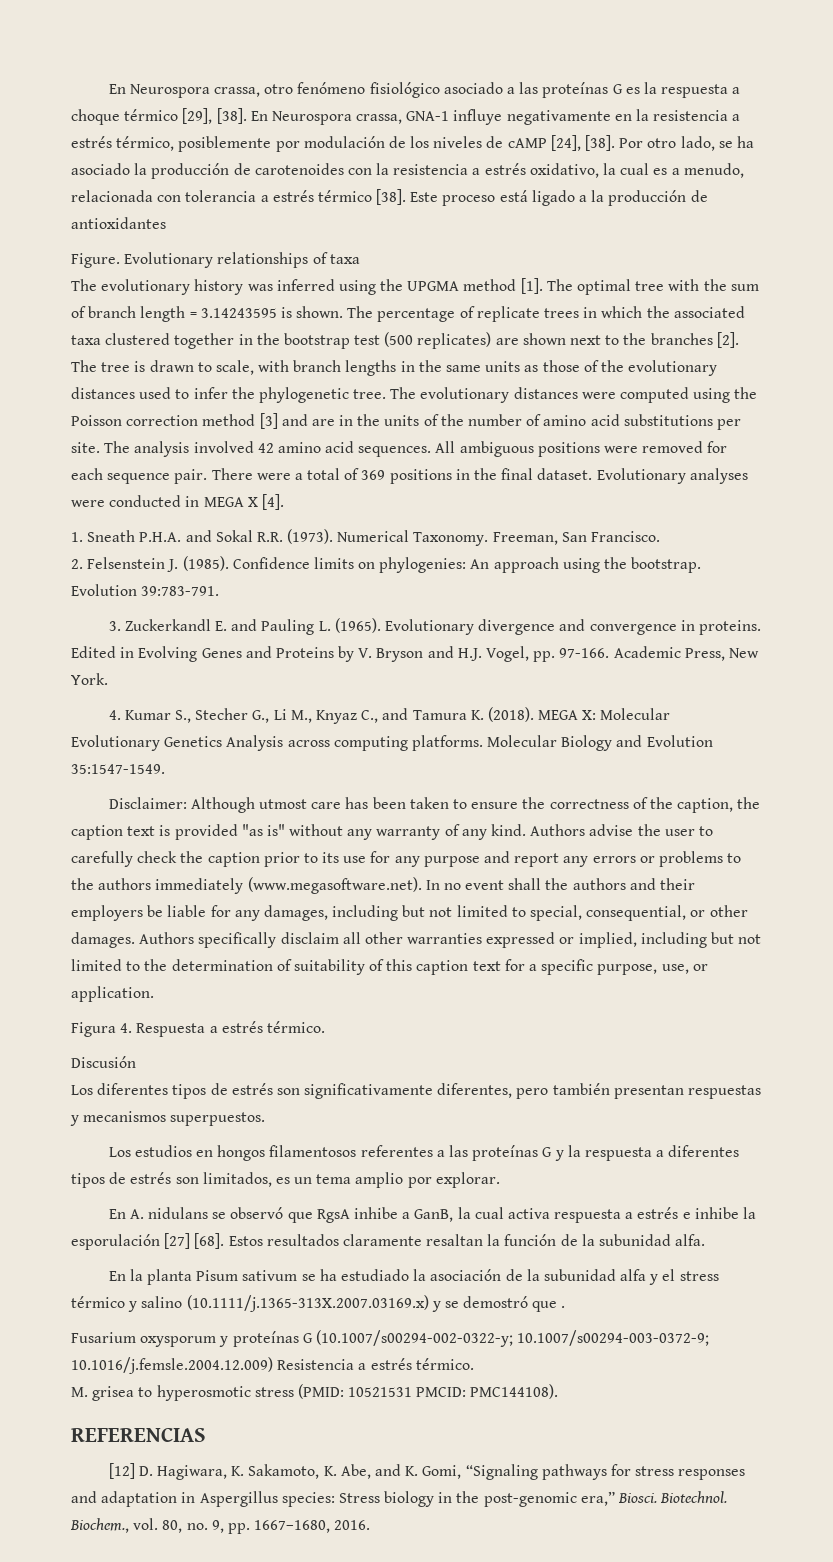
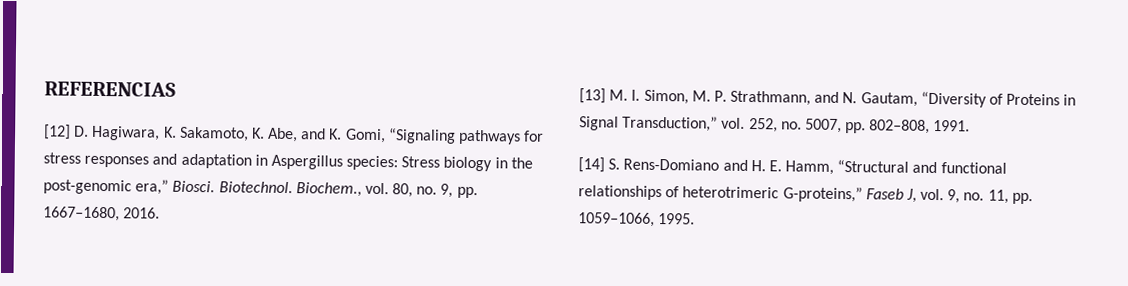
- En Neurospora crassa, otro fenómeno fisiológico asociado a las proteínas G es la respuesta a choque térmico [29], [38]. En Neurospora crassa, GNA-1 influye negativamente en la resistencia a estrés térmico, posiblemente por modulación de los niveles de cAMP [24], [38]. Por otro lado, se ha asociado la producción de carotenoides con la resistencia a estrés oxidativo, la cual es a menudo, relacionada con tolerancia a estrés térmico [38]. Este proceso está ligado a la producción de antioxidantes
- Figure. Evolutionary relationships of taxa
- The evolutionary history was inferred using the UPGMA method [1]. The optimal tree with the sum of branch length = 3.14243595 is shown. The percentage of replicate trees in which the associated taxa clustered together in the bootstrap test (500 replicates) are shown next to the branches [2]. The tree is drawn to scale, with branch lengths in the same units as those of the evolutionary distances used to infer the phylogenetic tree. The evolutionary distances were computed using the Poisson correction method [3] and are in the units of the number of amino acid substitutions per site. The analysis involved 42 amino acid sequences. All ambiguous positions were removed for each sequence pair. There were a total of 369 positions in the final dataset. Evolutionary analyses were conducted in MEGA X [4].
- 1. Sneath P.H.A. and Sokal R.R. (1973). Numerical Taxonomy. Freeman, San Francisco.
- 2. Felsenstein J. (1985). Confidence limits on phylogenies: An approach using the bootstrap. Evolution 39:783-791.
- 3. Zuckerkandl E. and Pauling L. (1965). Evolutionary divergence and convergence in proteins. Edited in Evolving Genes and Proteins by V. Bryson and H.J. Vogel, pp. 97-166. Academic Press, New York.
- 4. Kumar S., Stecher G., Li M., Knyaz C., and Tamura K. (2018). MEGA X: Molecular Evolutionary Genetics Analysis across computing platforms. Molecular Biology and Evolution 35:1547-1549.
- Disclaimer: Although utmost care has been taken to ensure the correctness of the caption, the caption text is provided "as is" without any warranty of any kind. Authors advise the user to carefully check the caption prior to its use for any purpose and report any errors or problems to the authors immediately (www.megasoftware.net). In no event shall the authors and their employers be liable for any damages, including but not limited to special, consequential, or other damages. Authors specifically disclaim all other warranties expressed or implied, including but not limited to the determination of suitability of this caption text for a specific purpose, use, or application.
- Figura 4. Respuesta a estrés térmico.
- Discusión
- Los diferentes tipos de estrés son significativamente diferentes, pero también presentan respuestas y mecanismos superpuestos.
- Los estudios en hongos filamentosos referentes a las proteínas G y la respuesta a diferentes tipos de estrés son limitados, es un tema amplio por explorar.
- En A. nidulans se observó que RgsA inhibe a GanB, la cual activa respuesta a estrés e inhibe la esporulación [27] [68]. Estos resultados claramente resaltan la función de la subunidad alfa.
- En la planta Pisum sativum se ha estudiado la asociación de la subunidad alfa y el stress térmico y salino (10.1111/j.1365-313X.2007.03169.x) y se demostró que .
- Fusarium oxysporum y proteínas G (10.1007/s00294-002-0322-y; 10.1007/s00294-003-0372-9; 10.1016/j.femsle.2004.12.009) Resistencia a estrés térmico.
- M. grisea to hyperosmotic stress (PMID: 10521531 PMCID: PMC144108).
+ [13] M. I. Simon, M. P. Strathmann, and N. Gautam, “Diversity of Proteins in Signal Transduction,” vol. 252, no. 5007, pp. 802–808, 1991.
+ [14] S. Rens-Domiano and H. E. Hamm, “Structural and functional relationships of heterotrimeric G-proteins,” Faseb J, vol. 9, no. 11, pp. 1059–1066, 1995.

